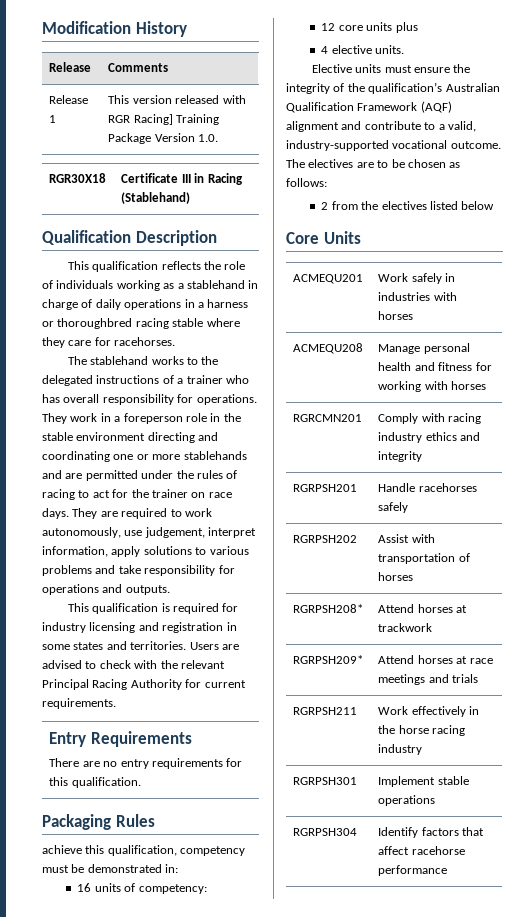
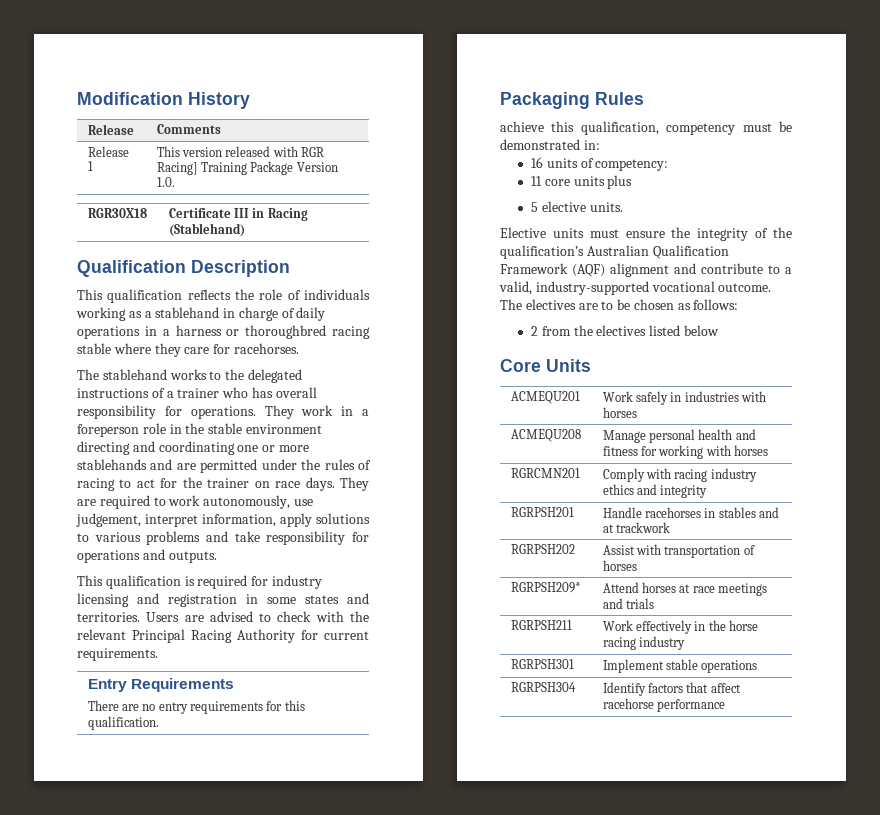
- 12 core units plus
+ 11 core units plus
- 4 elective units.
+ 5 elective units.
- RGRPSH201 | Handle racehorses safely
+ RGRPSH201 | Handle racehorses in stables and at trackwork
- RGRPSH208* | Attend horses at trackwork

